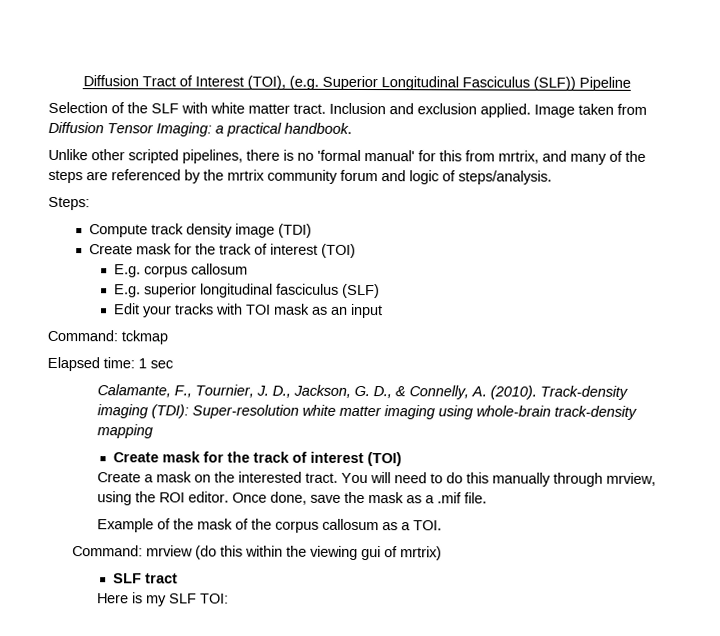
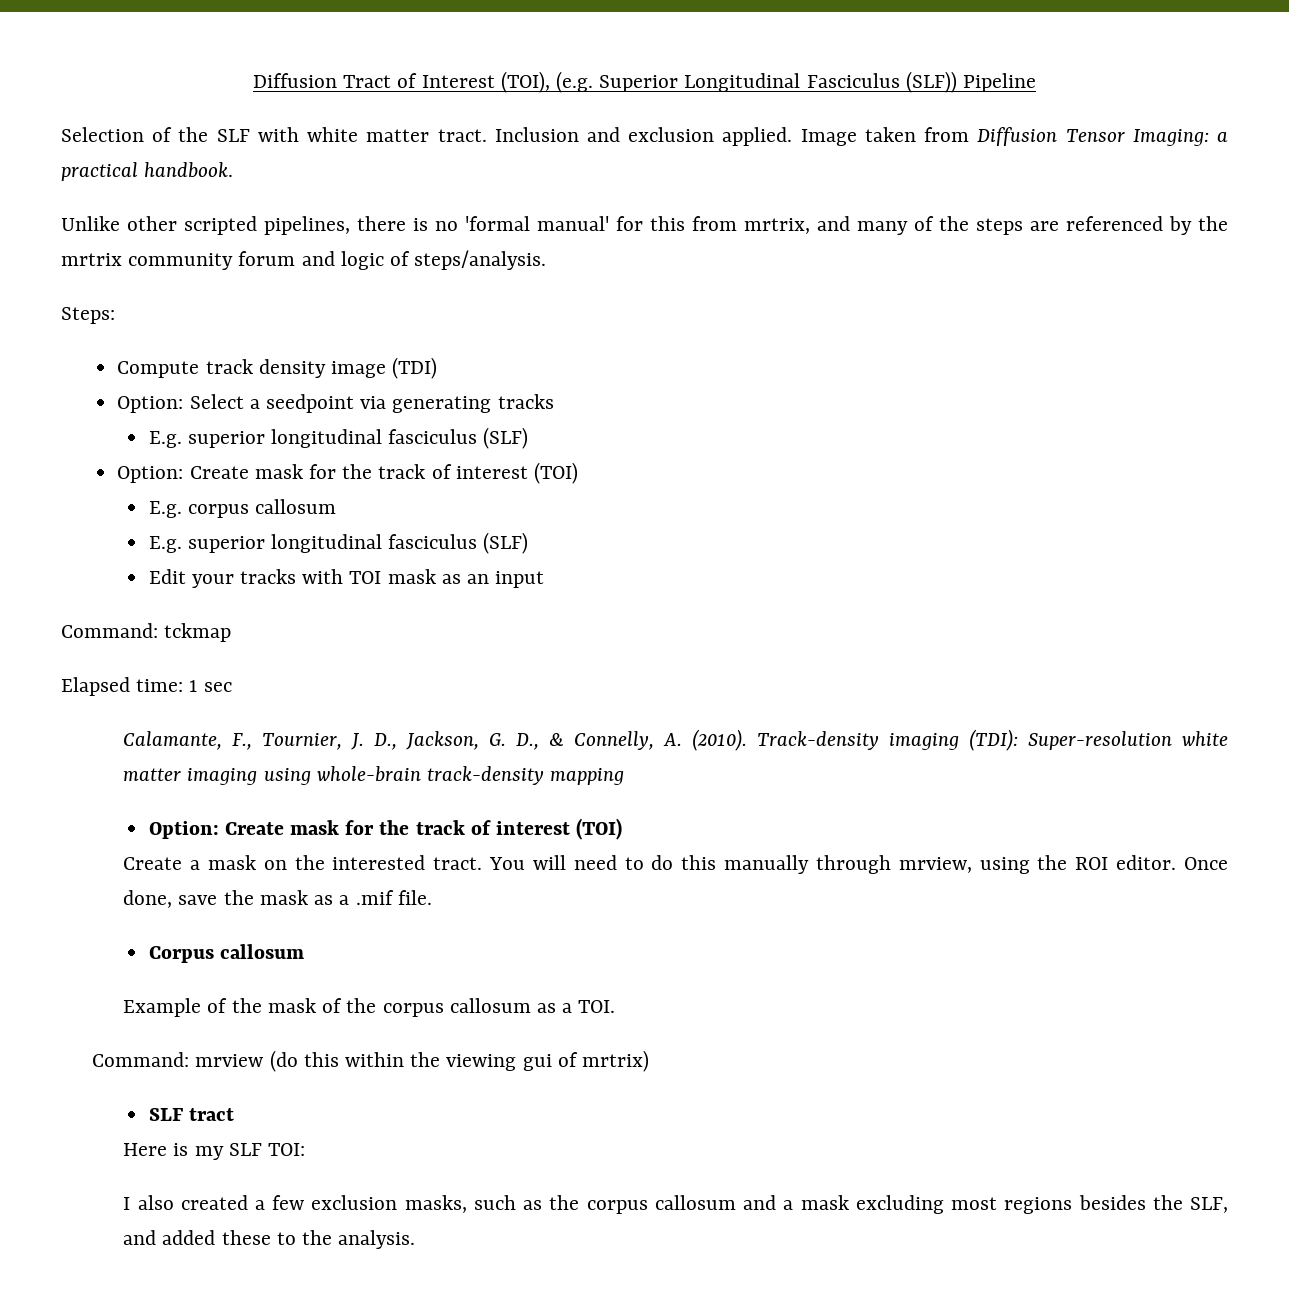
  Compute track density image (TDI)
- Create mask for the track of interest (TOI)
+ Option: Select a seedpoint via generating tracks
+ E.g. superior longitudinal fasciculus (SLF)
+ Option: Create mask for the track of interest (TOI)
  Track-density imaging (TDI): Super-resolution white matter imaging using whole-brain track-density mapping
- Create mask for the track of interest (TOI)
+ Option: Create mask for the track of interest (TOI)
+ Corpus callosum
+ I also created a few exclusion masks, such as the corpus callosum and a mask excluding most regions besides the SLF, and added these to the analysis.

